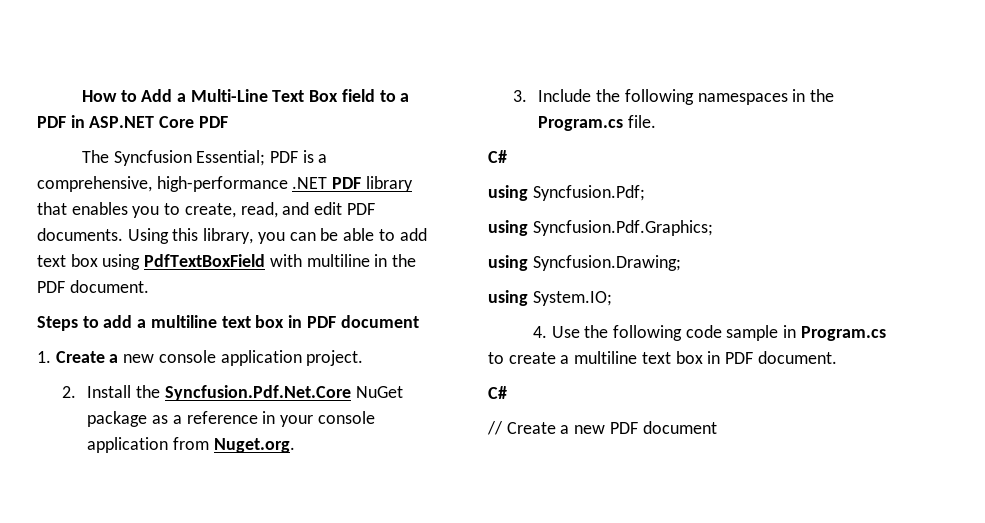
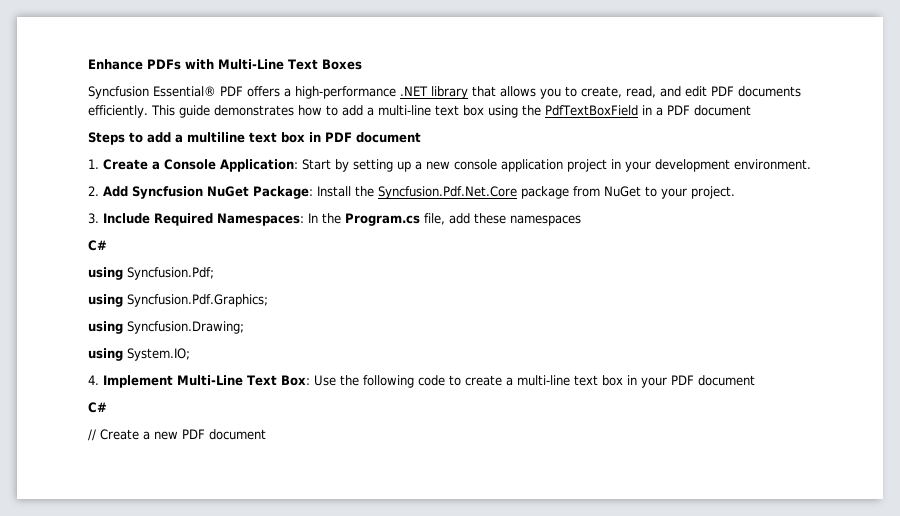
- How to Add a Multi-Line Text Box field to a PDF in ASP.NET Core PDF
- The Syncfusion Essential; PDF is a comprehensive, high-performance .NET PDF library that enables you to create, read, and edit PDF documents. Using this library, you can be able to add text box using PdfTextBoxField with multiline in the PDF document.
+ Enhance PDFs with Multi-Line Text Boxes
+ Syncfusion Essential® PDF offers a high-performance .NET library that allows you to create, read, and edit PDF documents efficiently. This guide demonstrates how to add a multi-line text box using the PdfTextBoxField in a PDF document
- 1. Create a new console application project.
- 2. Install the Syncfusion.Pdf.Net.Core NuGet package as a reference in your console application from Nuget.org.
- 3. Include the following namespaces in the Program.cs file.
+ 1. Create a Console Application: Start by setting up a new console application project in your development environment.
+ 2. Add Syncfusion NuGet Package: Install the Syncfusion.Pdf.Net.Core package from NuGet to your project.
+ 3. Include Required Namespaces: In the Program.cs file, add these namespaces
- 4. Use the following code sample in Program.cs to create a multiline text box in PDF document.
+ 4. Implement Multi-Line Text Box: Use the following code to create a multi-line text box in your PDF document

